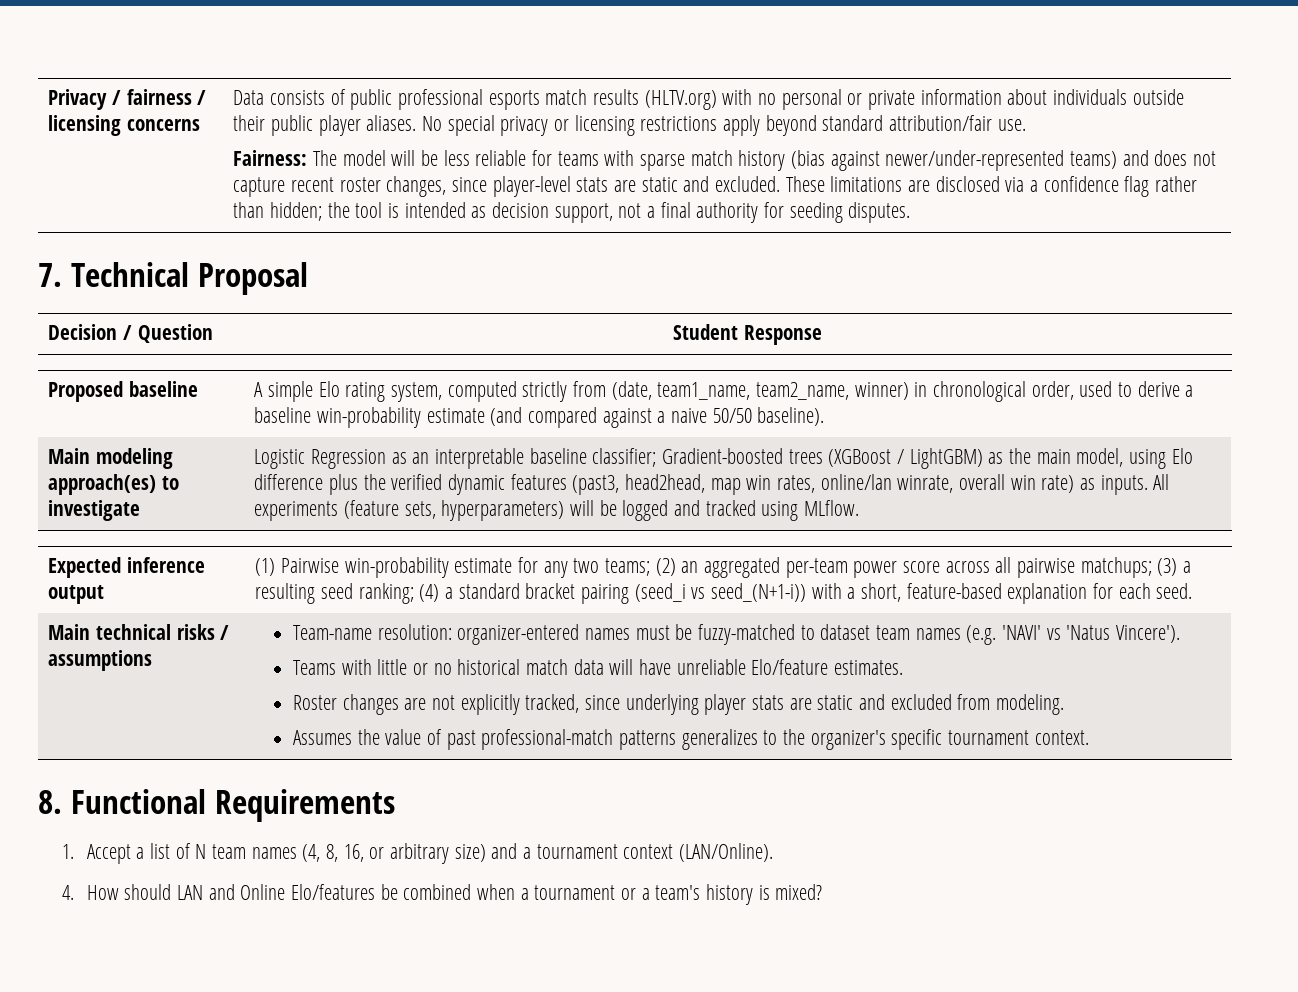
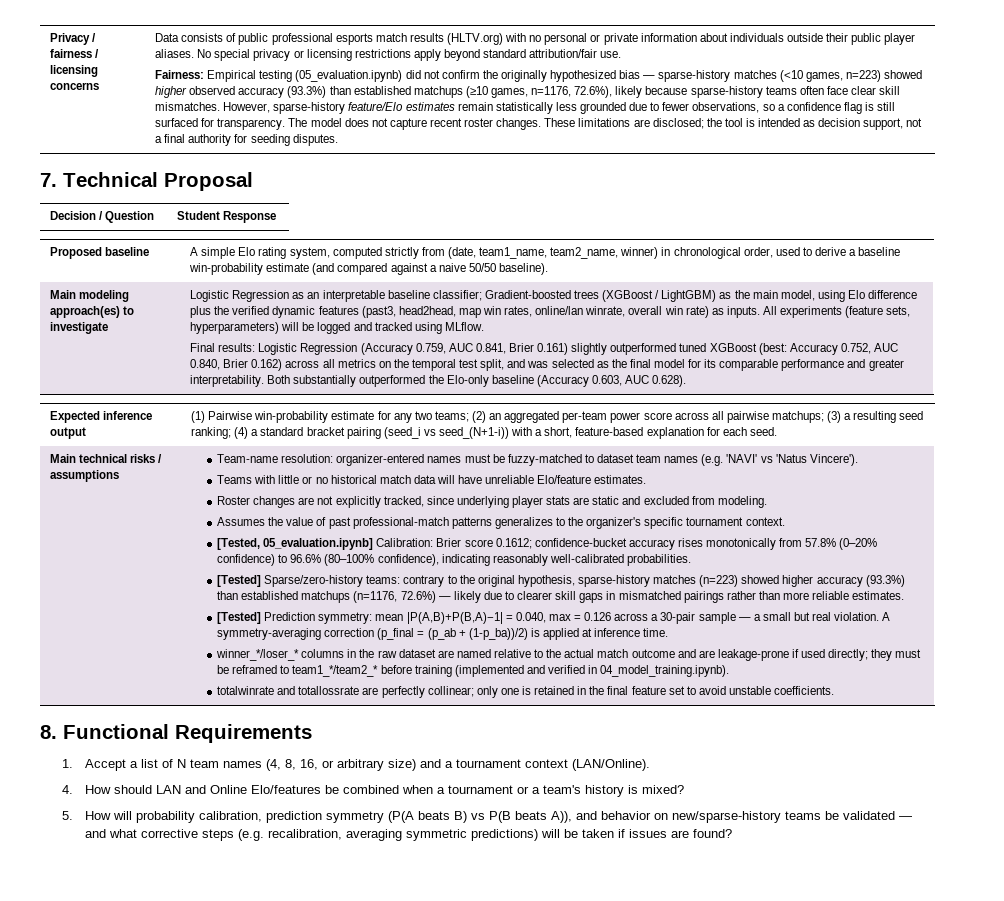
- Fairness: The model will be less reliable for teams with sparse match history (bias against newer/under-represented teams) and does not capture recent roster changes, since player-level stats are static and excluded. These limitations are disclosed via a confidence flag rather than hidden; the tool is intended as decision support, not a final authority for seeding disputes.
+ Fairness: Empirical testing (05_evaluation.ipynb) did not confirm the originally hypothesized bias — sparse-history matches (<10 games, n=223) showed higher observed accuracy (93.3%) than established matchups (≥10 games, n=1176, 72.6%), likely because sparse-history teams often face clear skill mismatches. However, sparse-history feature/Elo estimates remain statistically less grounded due to fewer observations, so a confidence flag is still surfaced for transparency. The model does not capture recent roster changes. These limitations are disclosed; the tool is intended as decision support, not a final authority for seeding disputes.
+ Final results: Logistic Regression (Accuracy 0.759, AUC 0.841, Brier 0.161) slightly outperformed tuned XGBoost (best: Accuracy 0.752, AUC 0.840, Brier 0.162) across all metrics on the temporal test split, and was selected as the final model for its comparable performance and greater interpretability. Both substantially outperformed the Elo-only baseline (Accuracy 0.603, AUC 0.628).
+ [Tested, 05_evaluation.ipynb] Calibration: Brier score 0.1612; confidence-bucket accuracy rises monotonically from 57.8% (0–20% confidence) to 96.6% (80–100% confidence), indicating reasonably well-calibrated probabilities.
+ [Tested] Sparse/zero-history teams: contrary to the original hypothesis, sparse-history matches (n=223) showed higher accuracy (93.3%) than established matchups (n=1176, 72.6%) — likely due to clearer skill gaps in mismatched pairings rather than more reliable estimates.
+ [Tested] Prediction symmetry: mean |P(A,B)+P(B,A)−1| = 0.040, max = 0.126 across a 30-pair sample — a small but real violation. A symmetry-averaging correction (p_final = (p_ab + (1-p_ba))/2) is applied at inference time.
+ winner_*/loser_* columns in the raw dataset are named relative to the actual match outcome and are leakage-prone if used directly; they must be reframed to team1_*/team2_* before training (implemented and verified in 04_model_training.ipynb).
+ totalwinrate and totallossrate are perfectly collinear; only one is retained in the final feature set to avoid unstable coefficients.
+ 5. How will probability calibration, prediction symmetry (P(A beats B) vs P(B beats A)), and behavior on new/sparse-history teams be validated — and what corrective steps (e.g. recalibration, averaging symmetric predictions) will be taken if issues are found?

